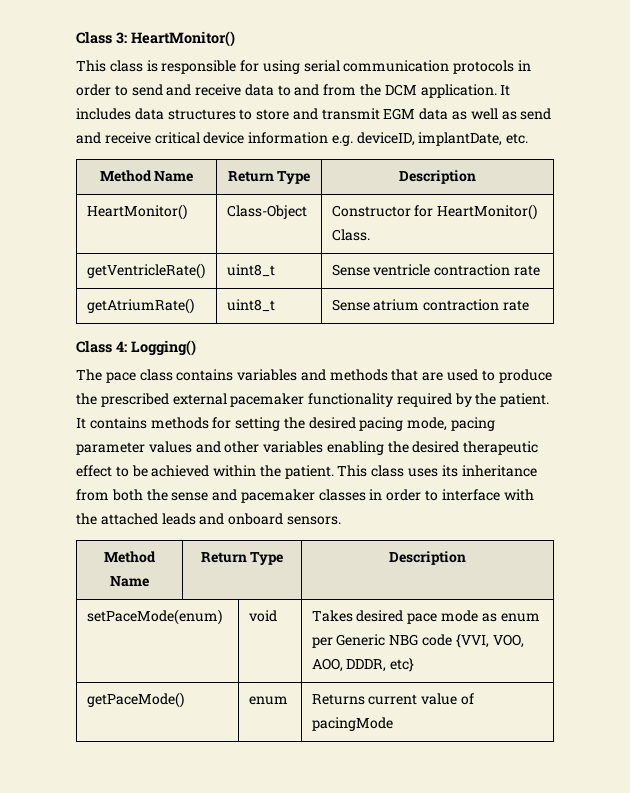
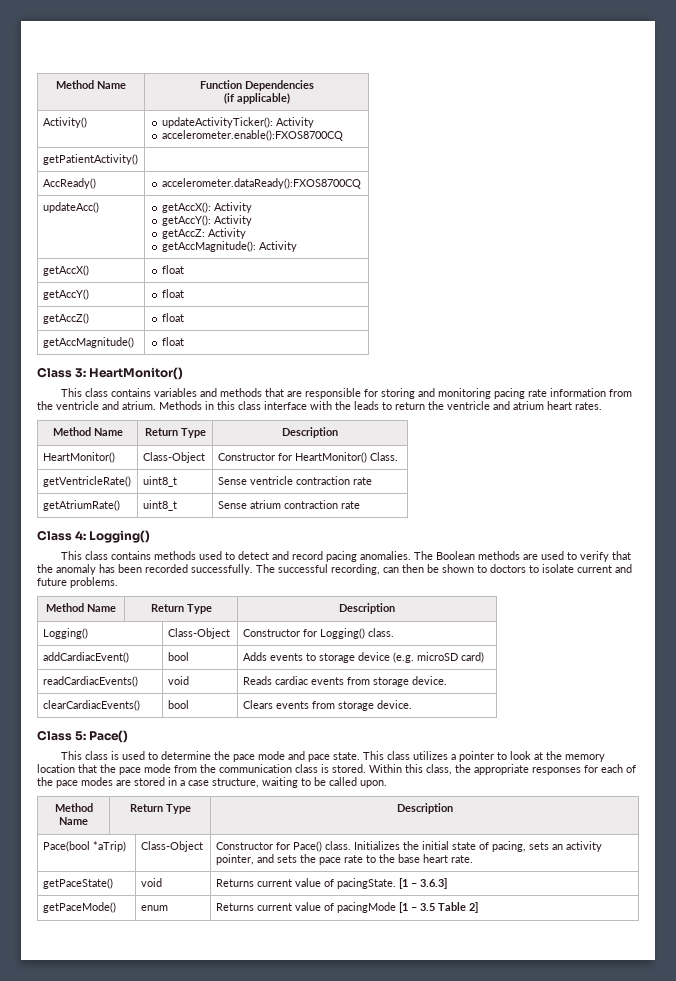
+ Method Name | Function Dependencies
+ (if applicable)
+ Activity() | updateActivityTicker(): Activity
+ accelerometer.enable():FXOS8700CQ
+ getPatientActivity() |
+ AccReady() | accelerometer.dataReady():FXOS8700CQ
+ updateAcc() | getAccX(): Activity
+ getAccY(): Activity
+ getAccZ: Activity
+ getAccMagnitude(): Activity
+ getAccX() | float
+ getAccY() | float
+ getAccZ() | float
+ getAccMagnitude() | float
- This class is responsible for using serial communication protocols in order to send and receive data to and from the DCM application. It includes data structures to store and transmit EGM data as well as send and receive critical device information e.g. deviceID, implantDate, etc.
+ This class contains variables and methods that are responsible for storing and monitoring pacing rate information from the ventricle and atrium. Methods in this class interface with the leads to return the ventricle and atrium heart rates.
- The pace class contains variables and methods that are used to produce the prescribed external pacemaker functionality required by the patient. It contains methods for setting the desired pacing mode, pacing parameter values and other variables enabling the desired therapeutic effect to be achieved within the patient. This class uses its inheritance from both the sense and pacemaker classes in order to interface with the attached leads and onboard sensors.
+ This class contains methods used to detect and record pacing anomalies. The Boolean methods are used to verify that the anomaly has been recorded successfully. The successful recording, can then be shown to doctors to isolate current and future problems.
  Method Name | Return Type | Description
- setPaceMode(enum) | void | Takes desired pace mode as enum per Generic NBG code {VVI, VOO, AOO, DDDR, etc}
+ Logging() | Class-Object | Constructor for Logging() class.
+ addCardiacEvent() | bool | Adds events to storage device (e.g. microSD card)
+ readCardiacEvents() | void | Reads cardiac events from storage device.
+ clearCardiacEvents() | bool | Clears events from storage device.
+ Class 5: Pace()
+ This class is used to determine the pace mode and pace state. This class utilizes a pointer to look at the memory location that the pace mode from the communication class is stored. Within this class, the appropriate responses for each of the pace modes are stored in a case structure, waiting to be called upon.
+ Method Name | Return Type | Description
+ Pace(bool *aTrip) | Class-Object | Constructor for Pace() class. Initializes the initial state of pacing, sets an activity pointer, and sets the pace rate to the base heart rate.
+ getPaceState() | void | Returns current value of pacingState. [1 – 3.6.3]
- getPaceMode() | enum | Returns current value of pacingMode
+ getPaceMode() | enum | Returns current value of pacingMode [1 – 3.5 Table 2]

